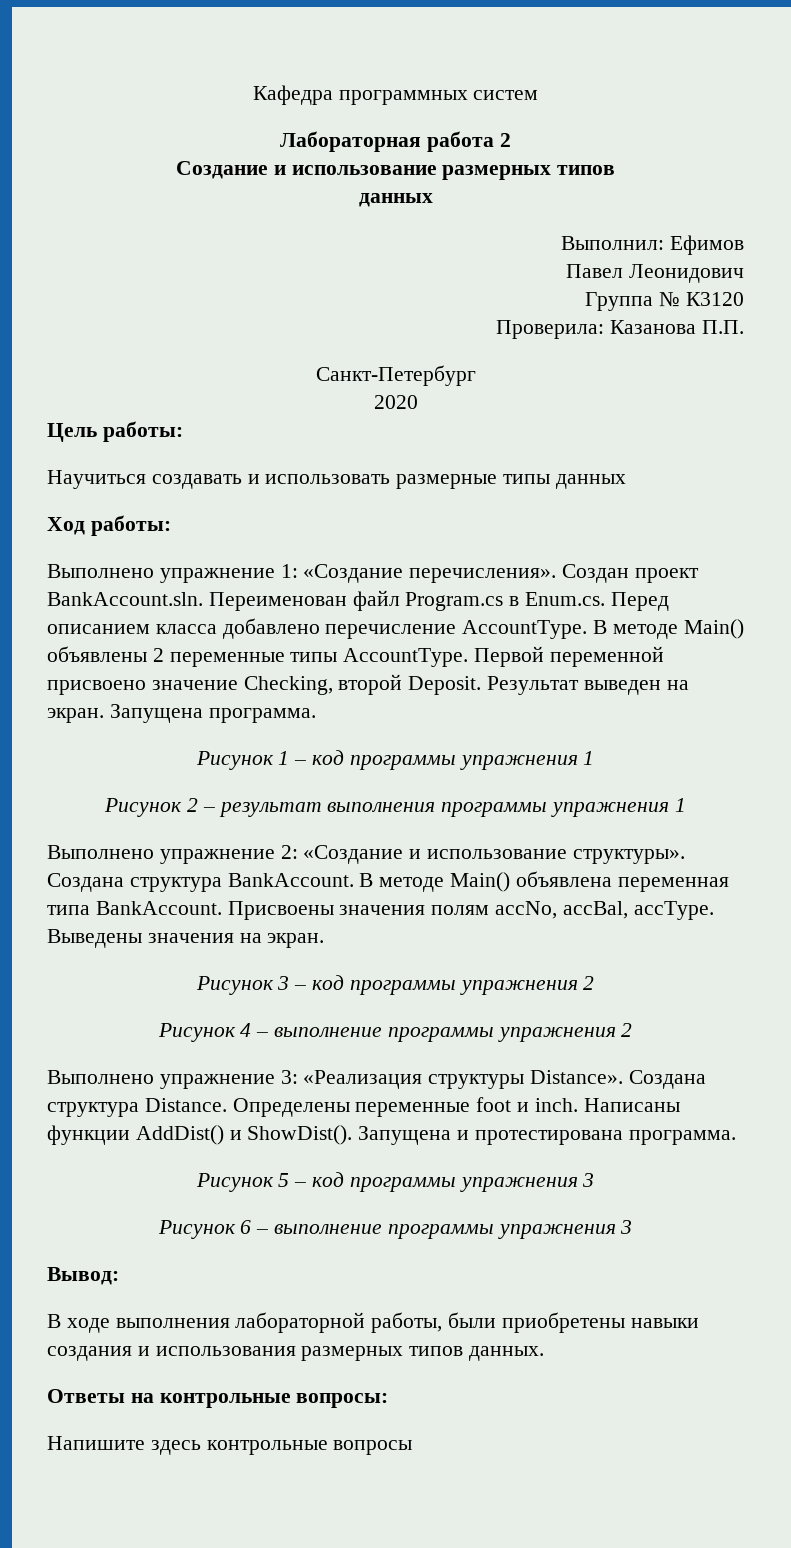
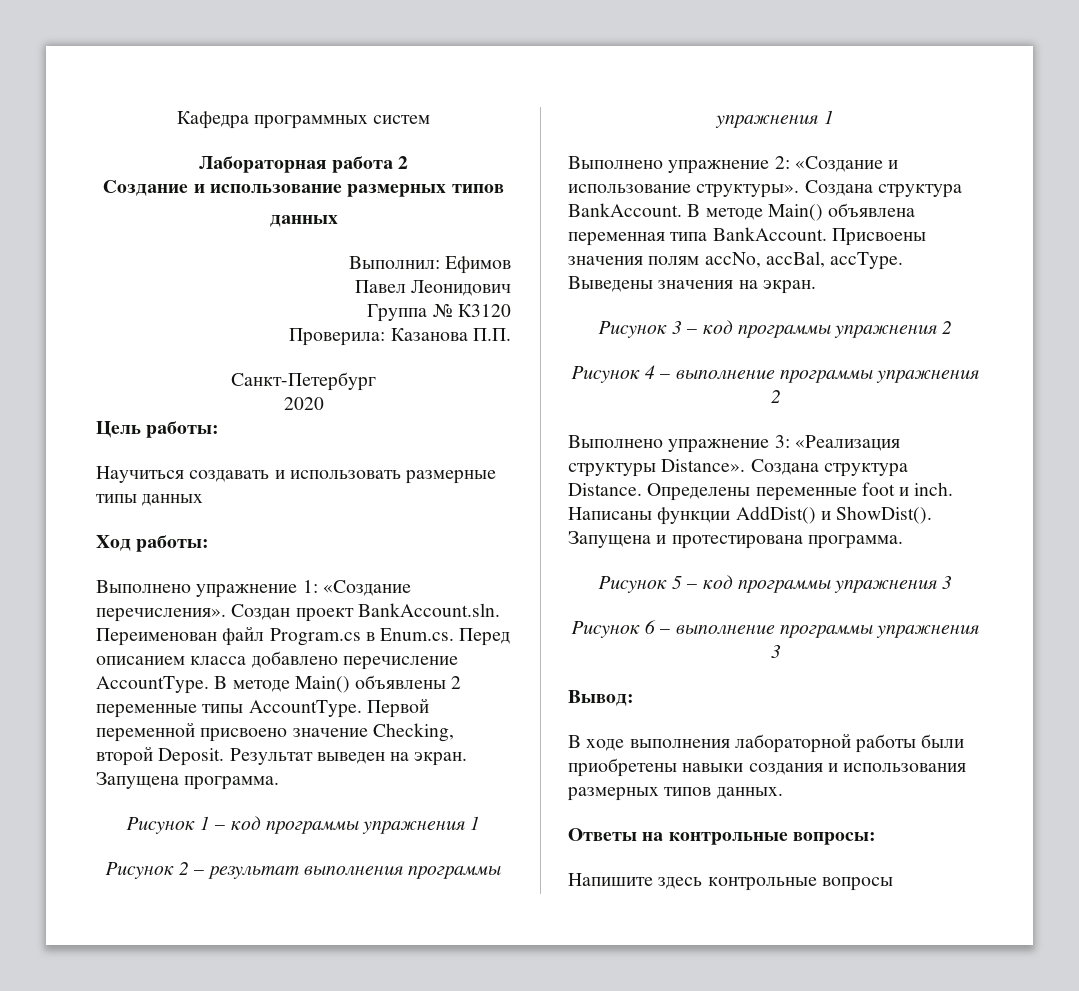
- В ходе выполнения лабораторной работы, были приобретены навыки создания и использования размерных типов данных.
+ В ходе выполнения лабораторной работы были приобретены навыки создания и использования размерных типов данных.

